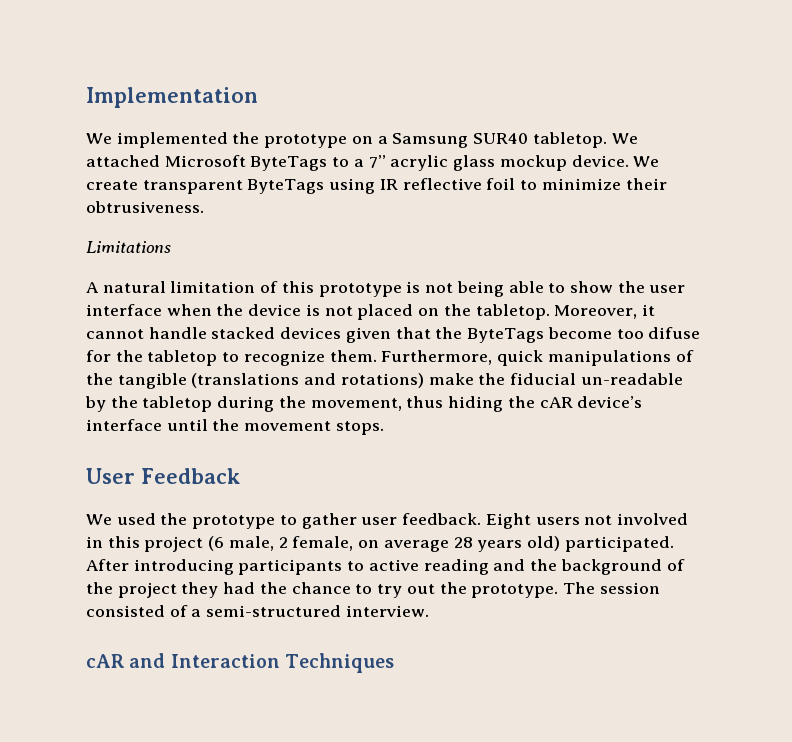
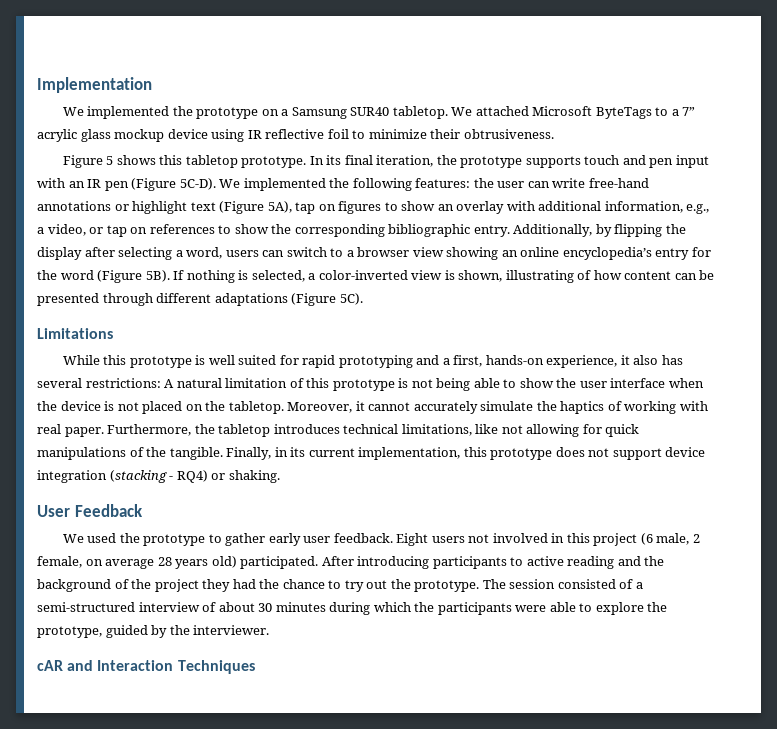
- We attached Microsoft ByteTags to a 7” acrylic glass mockup device. We create transparent ByteTags using IR reflective foil to minimize their obtrusiveness.
+ We attached Microsoft ByteTags to a 7” acrylic glass mockup device using IR reflective foil to minimize their obtrusiveness.
+ Figure 5 shows this tabletop prototype. In its final iteration, the prototype supports touch and pen input with an IR pen (Figure 5C-D). We implemented the following features: the user can write free-hand annotations or highlight text (Figure 5A), tap on figures to show an overlay with additional information, e.g., a video, or tap on references to show the corresponding bibliographic entry. Additionally, by flipping the display after selecting a word, users can switch to a browser view showing an online encyclopedia’s entry for the word (Figure 5B). If nothing is selected, a color-inverted view is shown, illustrating of how content can be presented through different adaptations (Figure 5C).
  Limitations
- A natural limitation of this prototype is not being able to show the user interface when the device is not placed on the tabletop.
+ While this prototype is well suited for rapid prototyping and a first, hands-on experience, it also has several restrictions: A natural limitation of this prototype is not being able to show the user interface when the device is not placed on the tabletop.
- Moreover, it cannot handle stacked devices given that the ByteTags become too difuse for the tabletop to recognize them. Furthermore, quick manipulations of the tangible (translations and rotations) make the fiducial un-readable by the tabletop during the movement, thus hiding the cAR device’s interface until the movement stops.
+ Moreover, it cannot accurately simulate the haptics of working with real paper. Furthermore, the tabletop introduces technical limitations, like not allowing for quick manipulations of the tangible. Finally, in its current implementation, this prototype does not support device integration (stacking - RQ4) or shaking.
- We used the prototype to gather user feedback.
+ We used the prototype to gather early user feedback.
- The session consisted of a semi-structured interview.
+ The session consisted of a semi-structured interview of about 30 minutes during which the participants were able to explore the prototype, guided by the interviewer.

